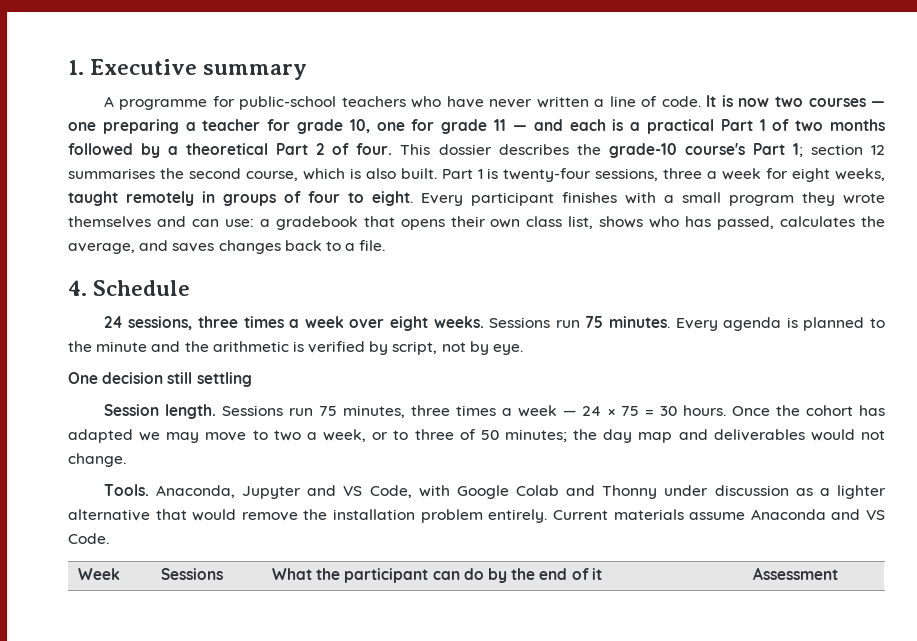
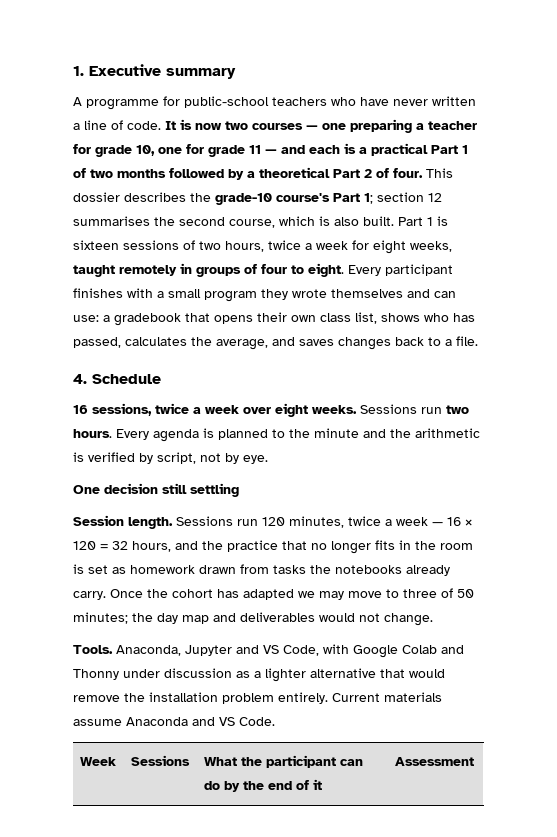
- Part 1 is twenty-four sessions, three a week for eight weeks, taught remotely in groups of four to eight.
+ Part 1 is sixteen sessions of two hours, twice a week for eight weeks, taught remotely in groups of four to eight.
- 24 sessions, three times a week over eight weeks.
+ 16 sessions, twice a week over eight weeks.
- Sessions run 75 minutes.
+ Sessions run two hours.
- Sessions run 75 minutes, three times a week — 24 × 75 = 30 hours.
+ Sessions run 120 minutes, twice a week — 16 × 120 = 32 hours, and the practice that no longer fits in the room is set as homework drawn from tasks the notebooks already carry.
- Once the cohort has adapted we may move to two a week, or to three of 50 minutes; the day map and deliverables would not change.
+ Once the cohort has adapted we may move to three of 50 minutes; the day map and deliverables would not change.

